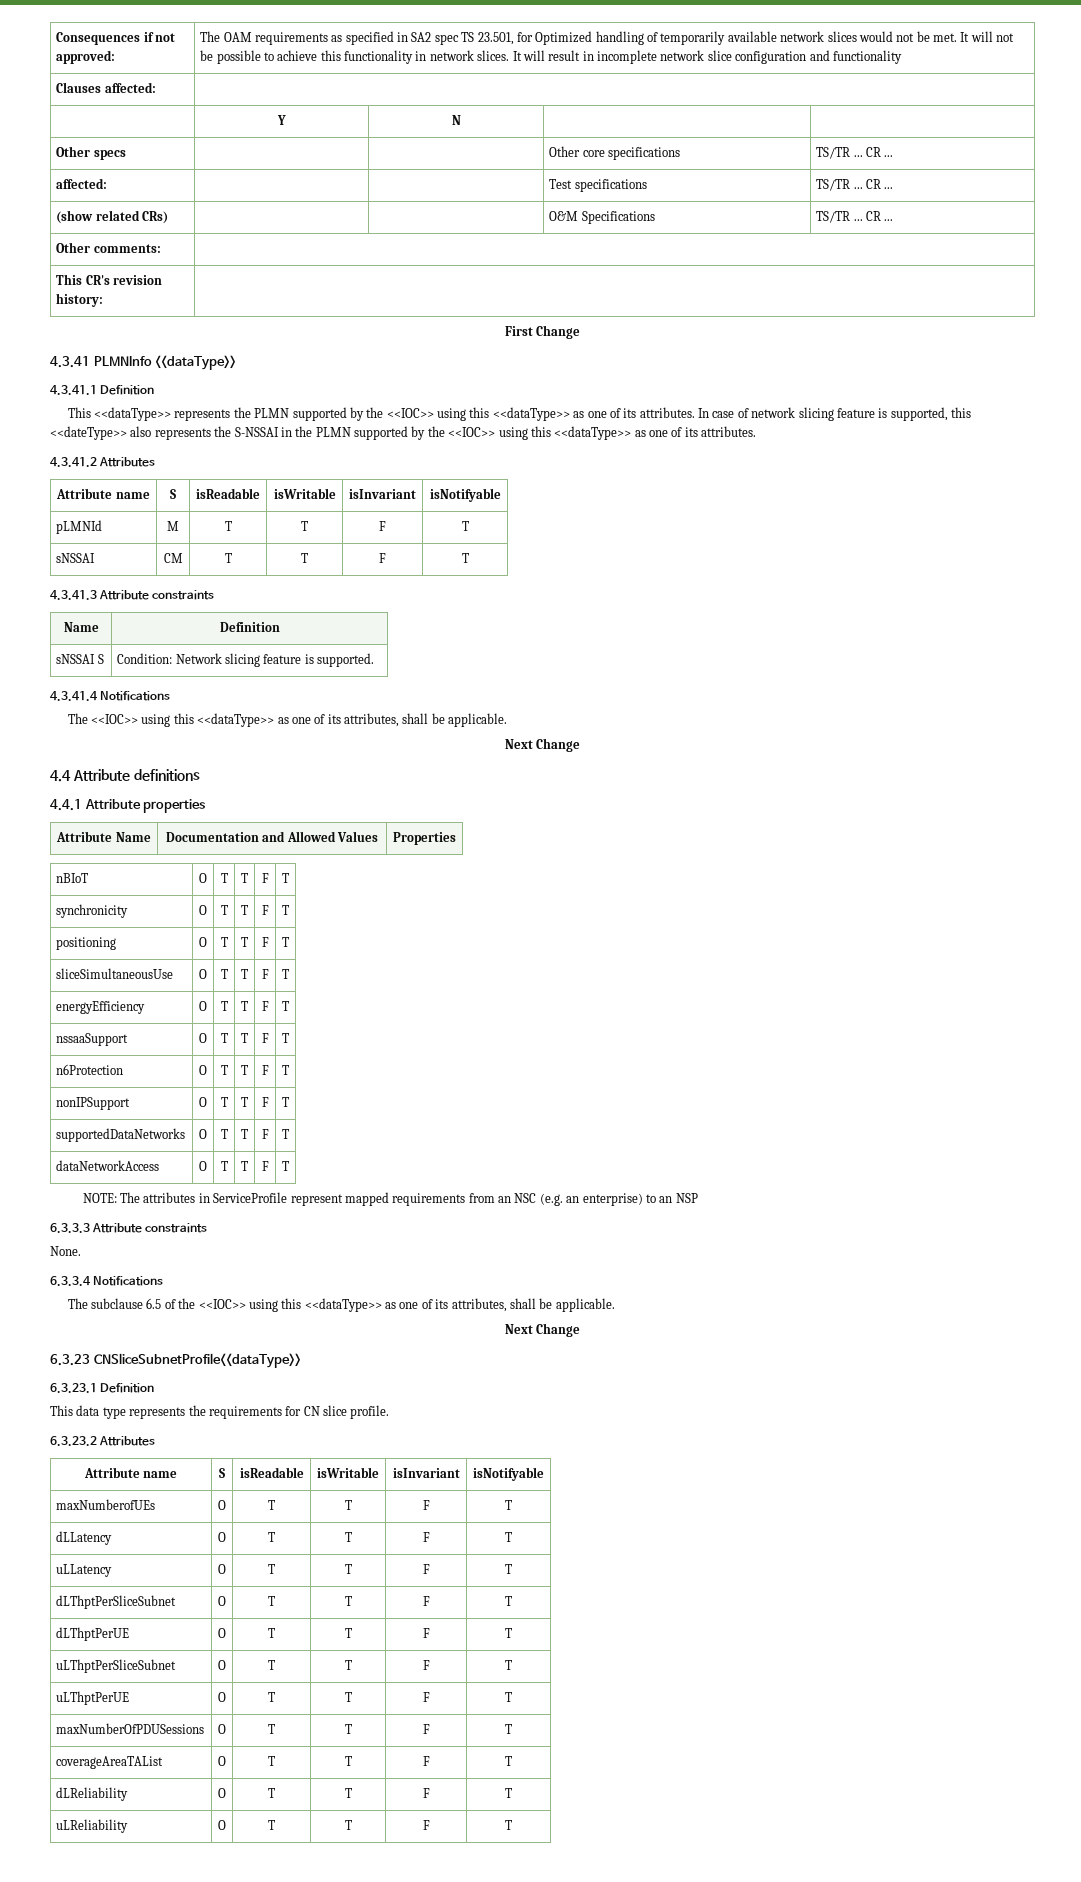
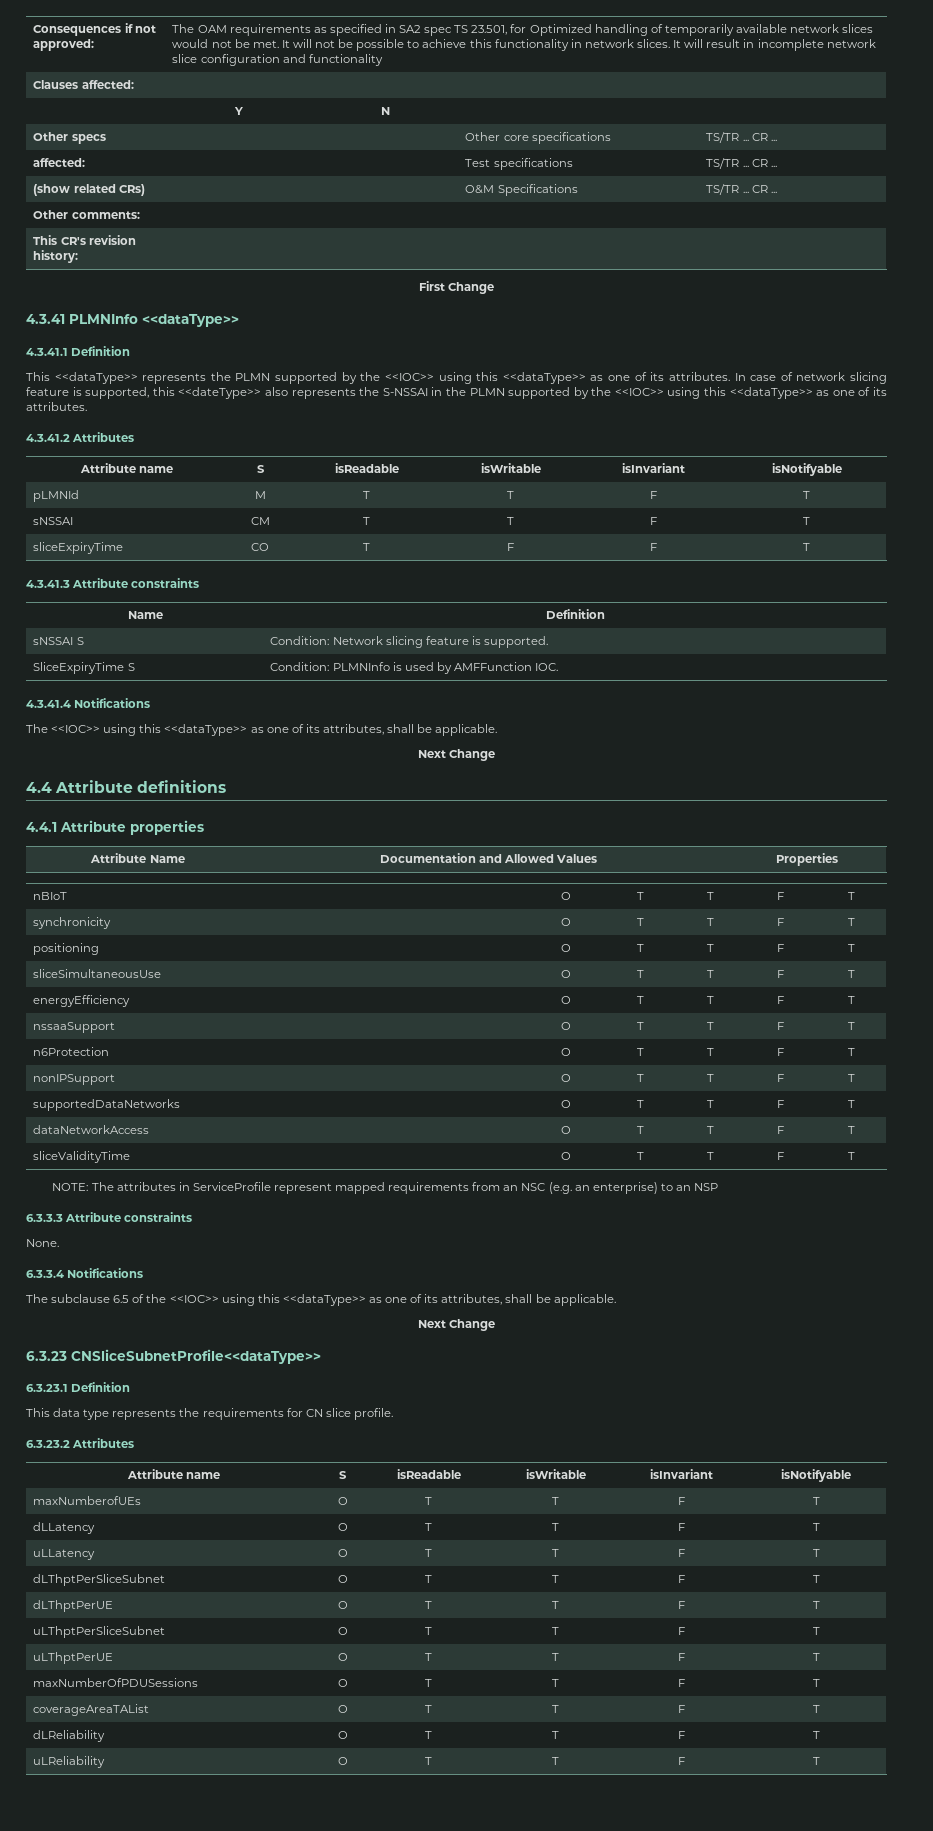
+ sliceExpiryTime | CO | T | F | F | T
+ SliceExpiryTime S | Condition: PLMNInfo is used by AMFFunction IOC.
+ sliceValidityTime | O | T | T | F | T

